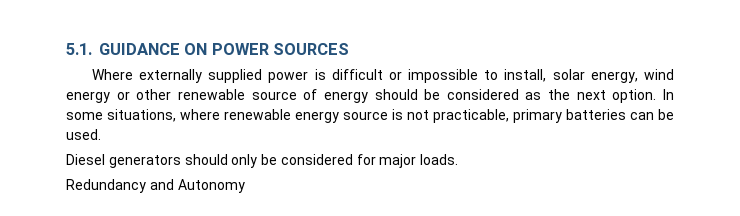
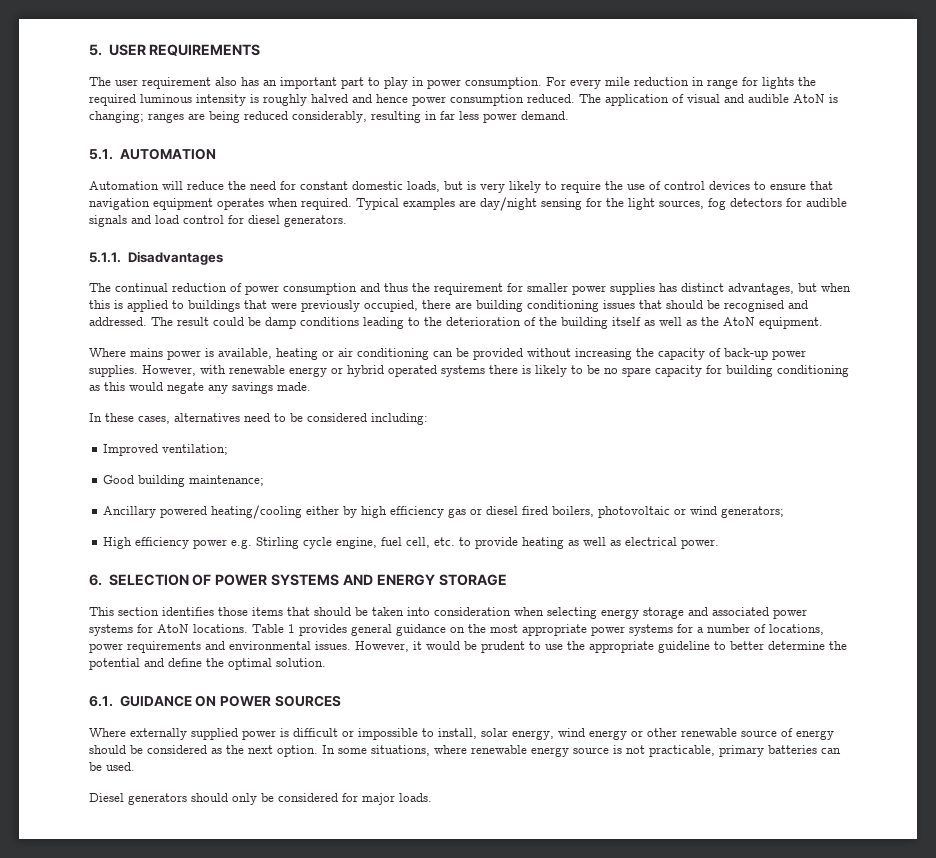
- 5.1. GUIDANCE ON POWER SOURCES
+ 5. USER REQUIREMENTS
+ The user requirement also has an important part to play in power consumption. For every mile reduction in range for lights the required luminous intensity is roughly halved and hence power consumption reduced. The application of visual and audible AtoN is changing; ranges are being reduced considerably, resulting in far less power demand.
+ 5.1. AUTOMATION
+ Automation will reduce the need for constant domestic loads, but is very likely to require the use of control devices to ensure that navigation equipment operates when required. Typical examples are day/night sensing for the light sources, fog detectors for audible signals and load control for diesel generators.
+ 5.1.1. Disadvantages
+ The continual reduction of power consumption and thus the requirement for smaller power supplies has distinct advantages, but when this is applied to buildings that were previously occupied, there are building conditioning issues that should be recognised and addressed. The result could be damp conditions leading to the deterioration of the building itself as well as the AtoN equipment.
+ Where mains power is available, heating or air conditioning can be provided without increasing the capacity of back-up power supplies. However, with renewable energy or hybrid operated systems there is likely to be no spare capacity for building conditioning as this would negate any savings made.
+ In these cases, alternatives need to be considered including:
+ Improved ventilation;
+ Good building maintenance;
+ Ancillary powered heating/cooling either by high efficiency gas or diesel fired boilers, photovoltaic or wind generators;
+ High efficiency power e.g. Stirling cycle engine, fuel cell, etc. to provide heating as well as electrical power.
+ 6. SELECTION OF POWER SYSTEMS AND ENERGY STORAGE
+ This section identifies those items that should be taken into consideration when selecting energy storage and associated power systems for AtoN locations. Table 1 provides general guidance on the most appropriate power systems for a number of locations, power requirements and environmental issues. However, it would be prudent to use the appropriate guideline to better determine the potential and define the optimal solution.
+ 6.1. GUIDANCE ON POWER SOURCES
- Redundancy and Autonomy

